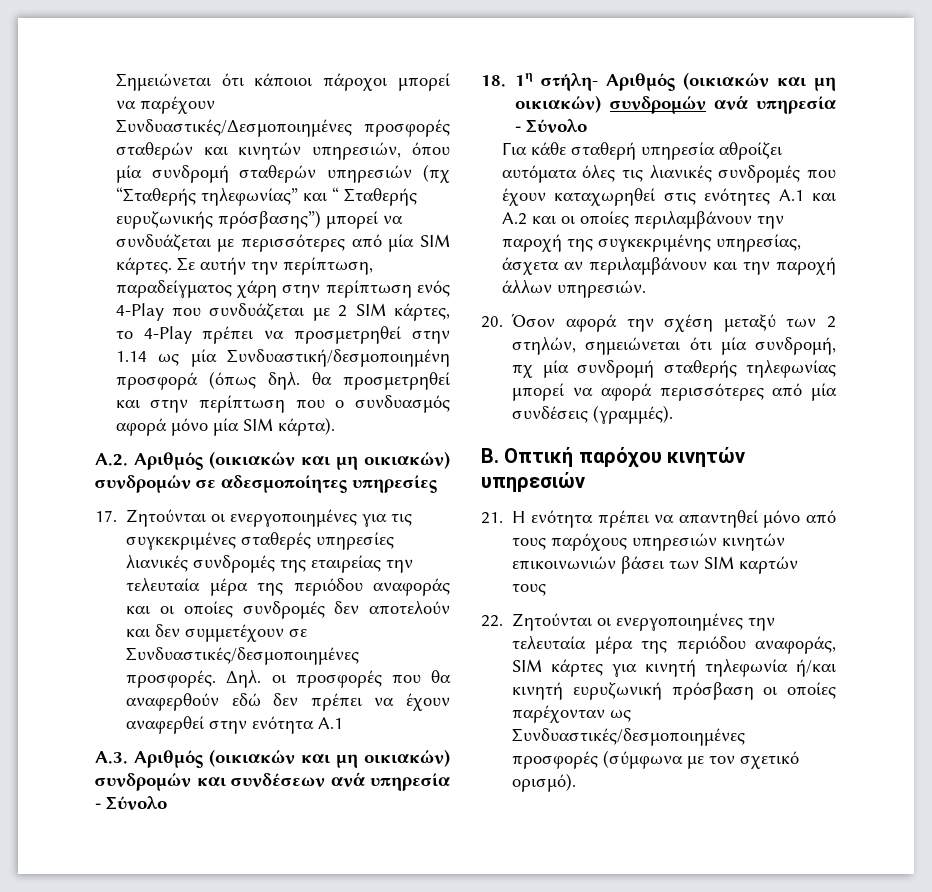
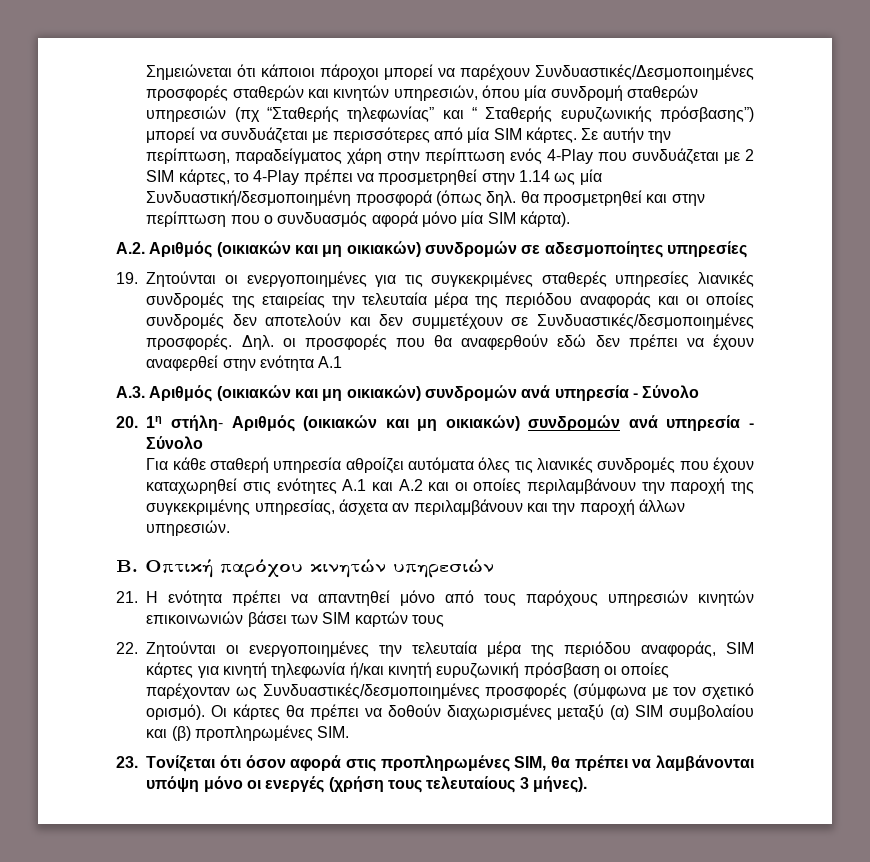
- 17. Ζητούνται οι ενεργοποιημένες για τις συγκεκριμένες σταθερές υπηρεσίες λιανικές συνδρομές της εταιρείας την τελευταία μέρα της περιόδου αναφοράς και οι οποίες συνδρομές δεν αποτελούν και δεν συμμετέχουν σε Συνδυαστικές/δεσμοποιημένες προσφορές.
+ 19. Ζητούνται οι ενεργοποιημένες για τις συγκεκριμένες σταθερές υπηρεσίες λιανικές συνδρομές της εταιρείας την τελευταία μέρα της περιόδου αναφοράς και οι οποίες συνδρομές δεν αποτελούν και δεν συμμετέχουν σε Συνδυαστικές/δεσμοποιημένες προσφορές.
- Α.3. Αριθμός (οικιακών και μη οικιακών) συνδρομών και συνδέσεων ανά υπηρεσία - Σύνολο
- 18. 1η στήλη- Αριθμός (οικιακών και μη οικιακών) συνδρομών ανά υπηρεσία - Σύνολο
+ Α.3. Αριθμός (οικιακών και μη οικιακών) συνδρομών ανά υπηρεσία - Σύνολο
+ 20. 1η στήλη- Αριθμός (οικιακών και μη οικιακών) συνδρομών ανά υπηρεσία - Σύνολο
- 20. Όσον αφορά την σχέση μεταξύ των 2 στηλών, σημειώνεται ότι μία συνδρομή, πχ μία συνδρομή σταθερής τηλεφωνίας μπορεί να αφορά περισσότερες από μία συνδέσεις (γραμμές).
+ Οι κάρτες θα πρέπει να δοθούν διαχωρισμένες μεταξύ (α) SIM συμβολαίου και (β) προπληρωμένες SIM.
+ 23. Τονίζεται ότι όσον αφορά στις προπληρωμένες SIM, θα πρέπει να λαμβάνονται υπόψη μόνο οι ενεργές (χρήση τους τελευταίους 3 μήνες).

